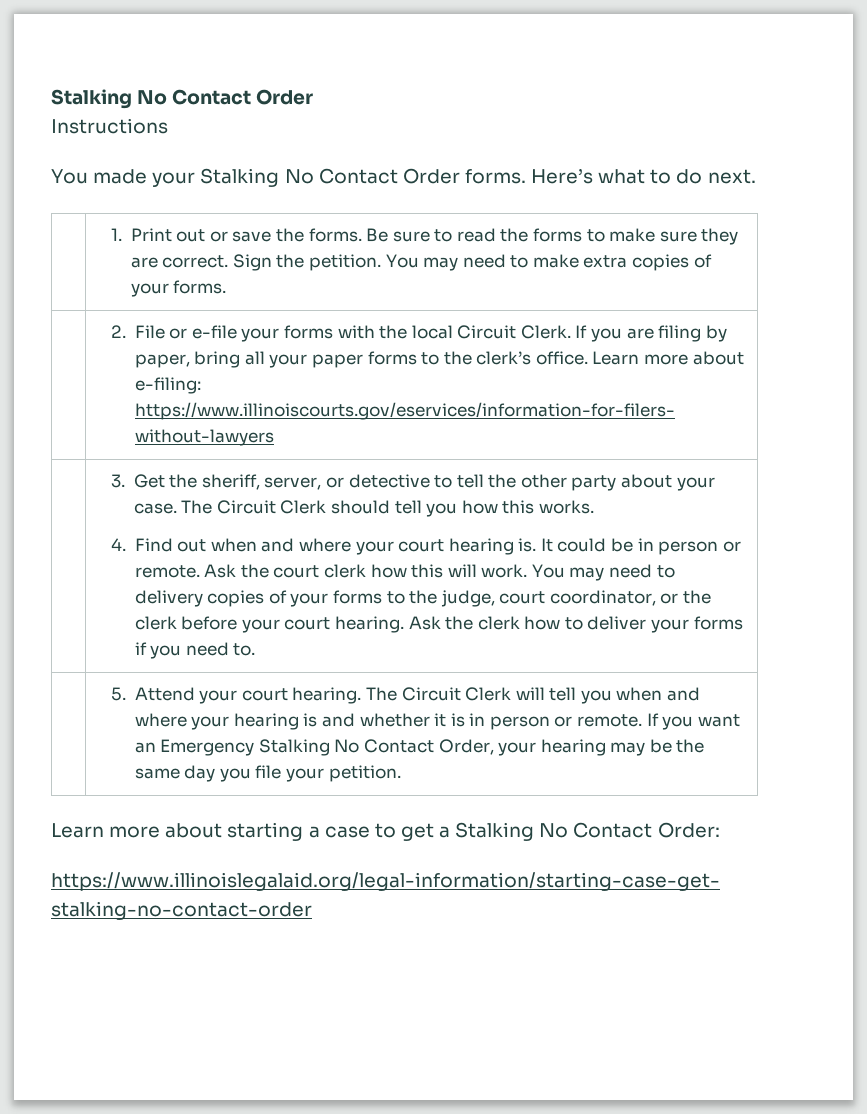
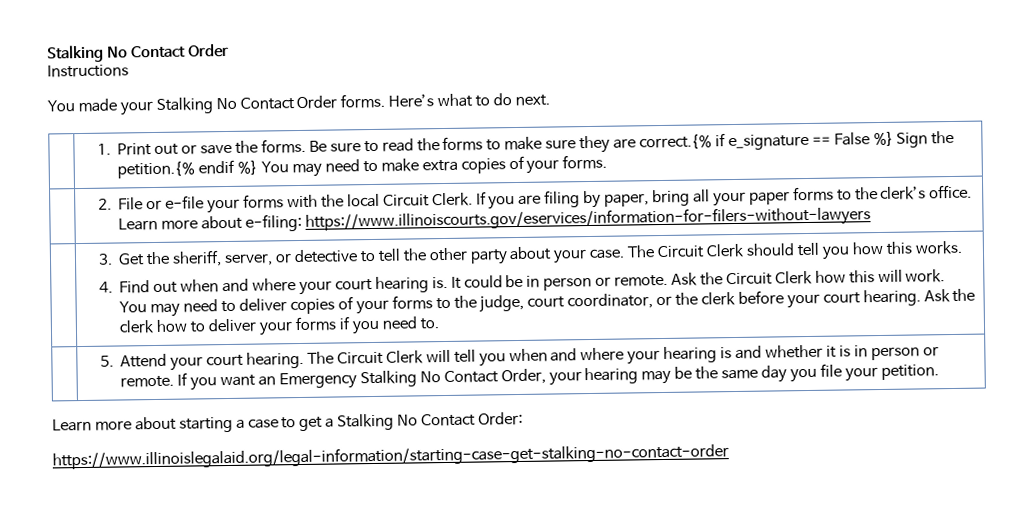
- | 1. Print out or save the forms. Be sure to read the forms to make sure they are correct. Sign the petition. You may need to make extra copies of your forms.
+ | 1. Print out or save the forms. Be sure to read the forms to make sure they are correct.{% if e_signature == False %} Sign the petition.{% endif %} You may need to make extra copies of your forms.
- Ask the court clerk how this will work.
+ Ask the Circuit Clerk how this will work.
- You may need to delivery copies of your forms to the judge, court coordinator, or the clerk before your court hearing.
+ You may need to deliver copies of your forms to the judge, court coordinator, or the clerk before your court hearing.

